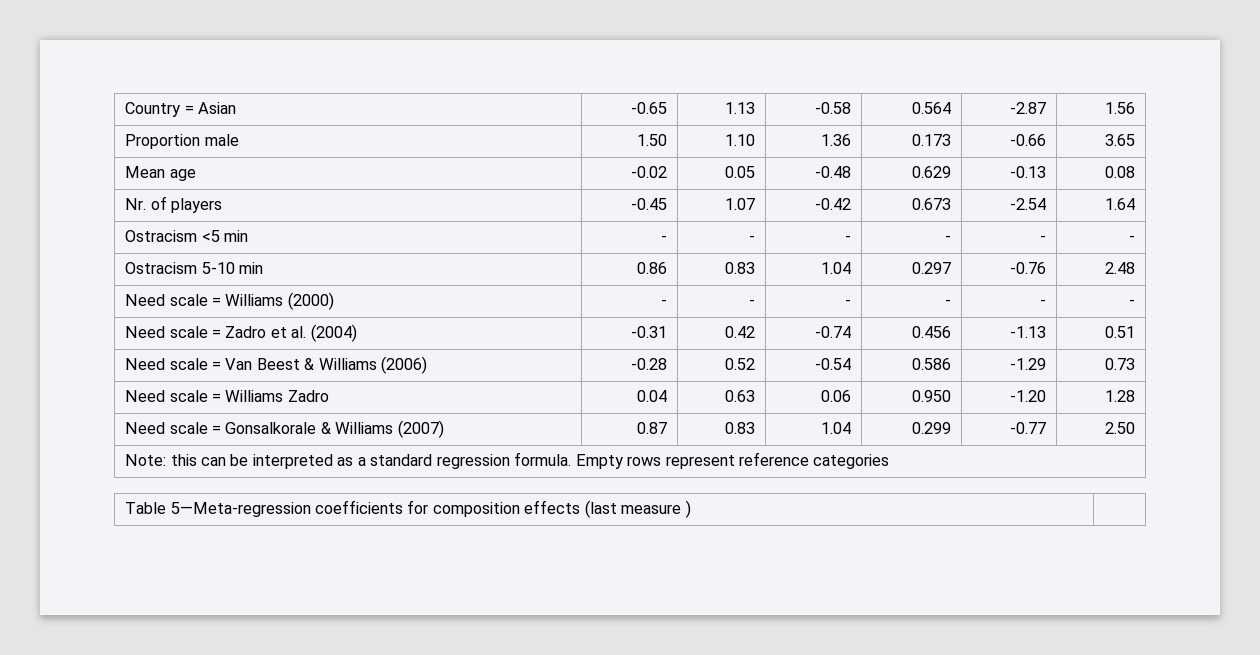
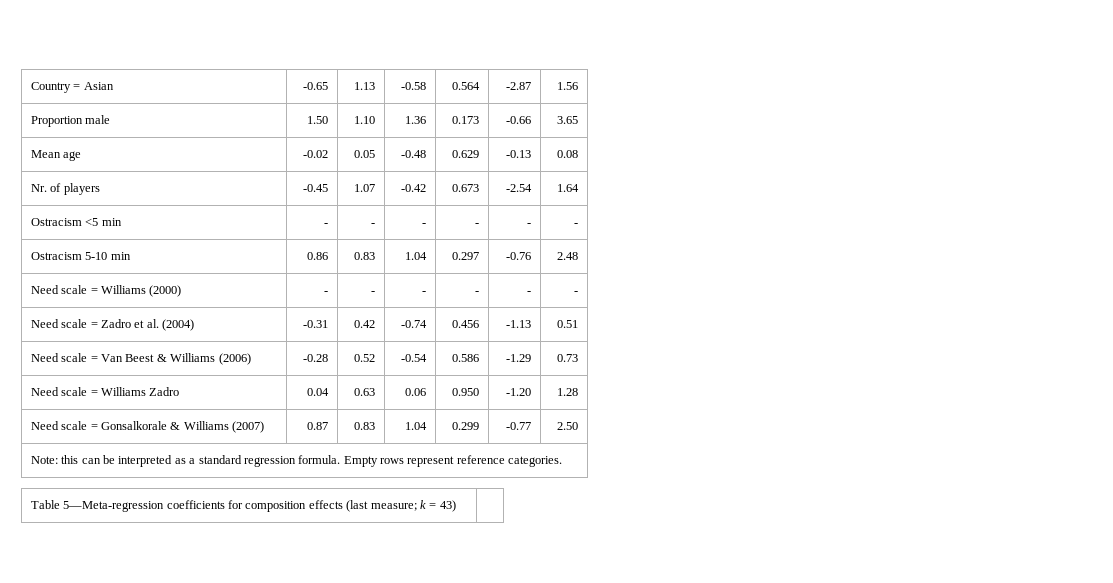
- Note: this can be interpreted as a standard regression formula. Empty rows represent reference categories
+ Note: this can be interpreted as a standard regression formula. Empty rows represent reference categories.
- Table 5—Meta-regression coefficients for composition effects (last measure ) |
+ Table 5—Meta-regression coefficients for composition effects (last measure; k = 43) |

